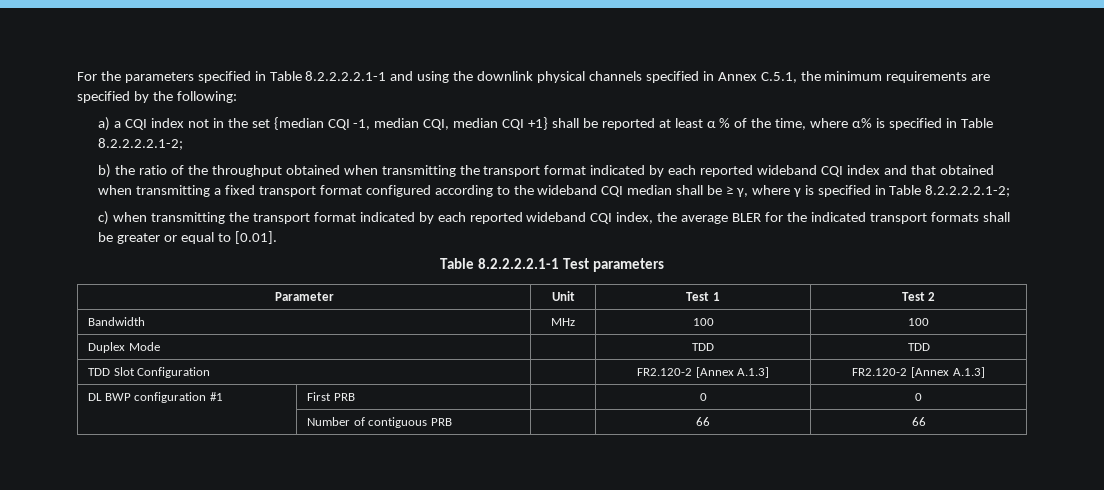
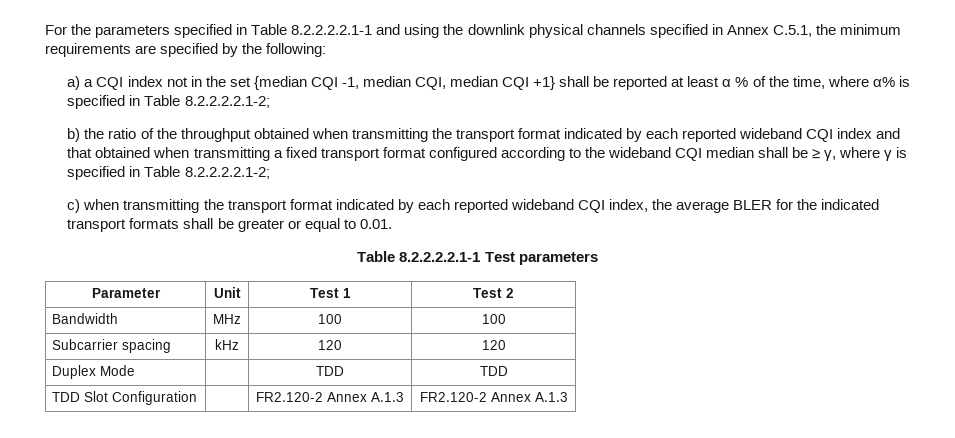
- c) when transmitting the transport format indicated by each reported wideband CQI index, the average BLER for the indicated transport formats shall be greater or equal to [0.01].
+ c) when transmitting the transport format indicated by each reported wideband CQI index, the average BLER for the indicated transport formats shall be greater or equal to 0.01.
+ Subcarrier spacing | kHz | 120 | 120
- TDD Slot Configuration | | FR2.120-2 [Annex A.1.3] | FR2.120-2 [Annex A.1.3]
- DL BWP configuration #1 | First PRB | | 0 | 0
- | Number of contiguous PRB | | 66 | 66
+ TDD Slot Configuration | | FR2.120-2 Annex A.1.3 | FR2.120-2 Annex A.1.3

